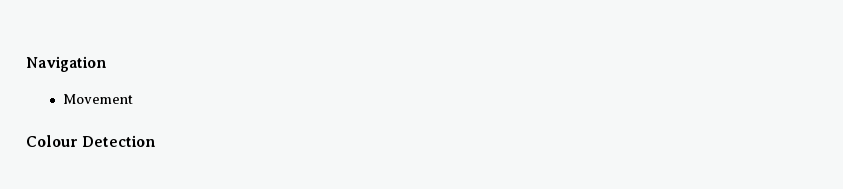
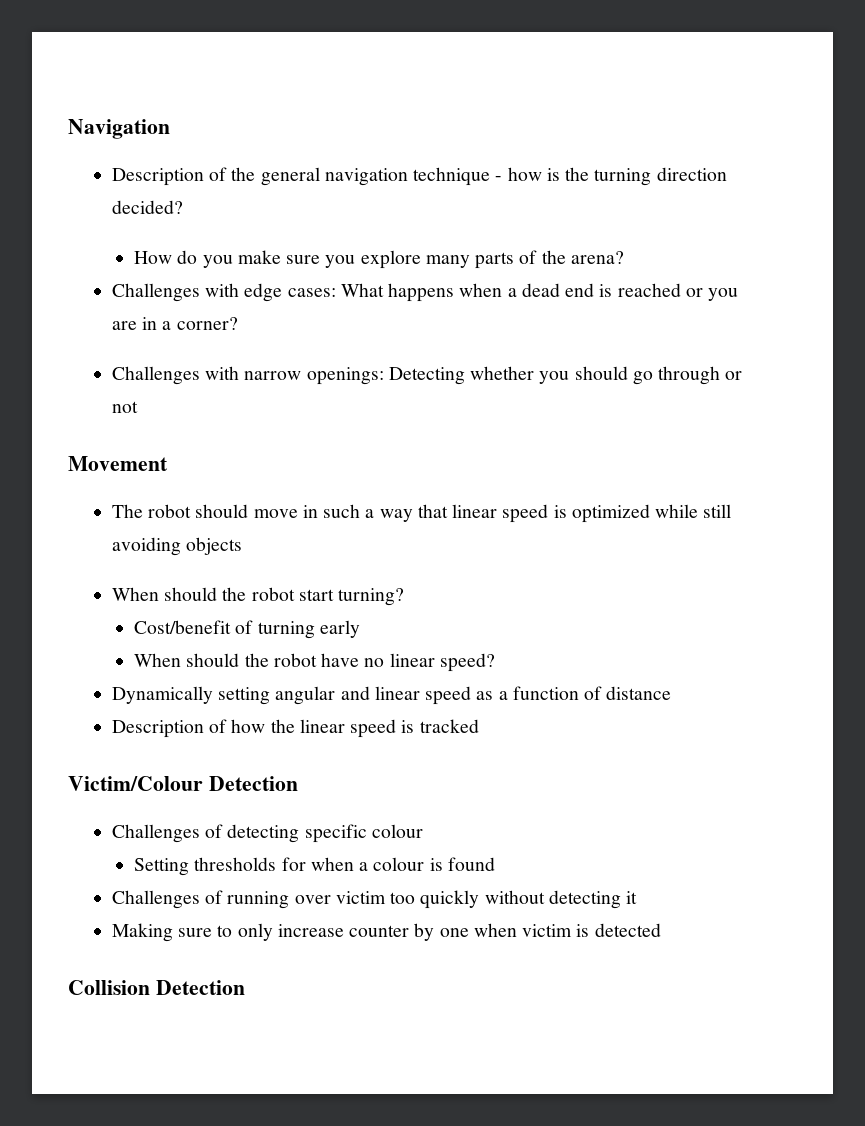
+ Description of the general navigation technique - how is the turning direction decided?
+ How do you make sure you explore many parts of the arena?
+ Challenges with edge cases: What happens when a dead end is reached or you are in a corner?
+ Challenges with narrow openings: Detecting whether you should go through or not
  Movement
- Colour Detection
+ The robot should move in such a way that linear speed is optimized while still avoiding objects
+ When should the robot start turning?
+ Cost/benefit of turning early
+ When should the robot have no linear speed?
+ Dynamically setting angular and linear speed as a function of distance
+ Description of how the linear speed is tracked
+ Victim/Colour Detection
+ Challenges of detecting specific colour
+ Setting thresholds for when a colour is found
+ Challenges of running over victim too quickly without detecting it
+ Making sure to only increase counter by one when victim is detected
+ Collision Detection

